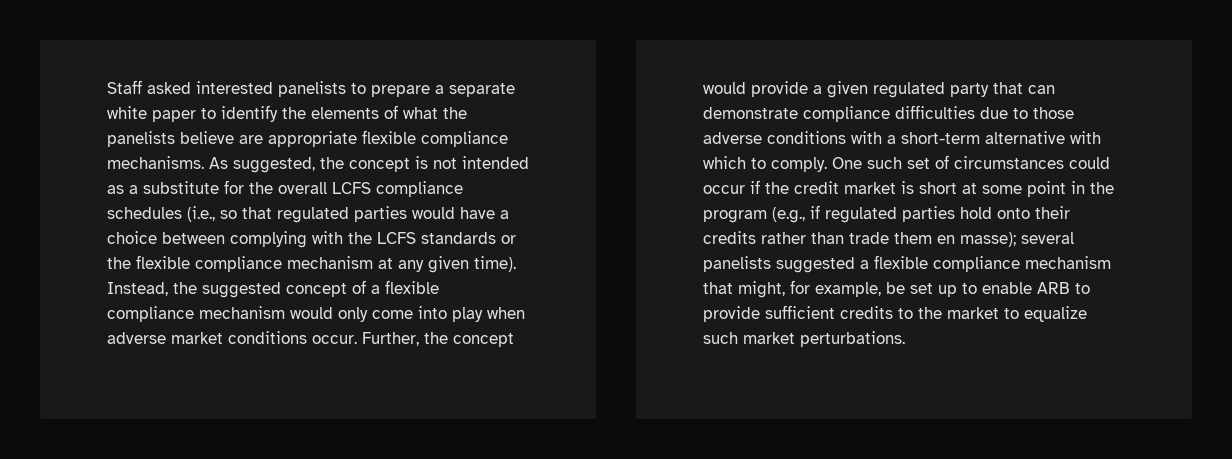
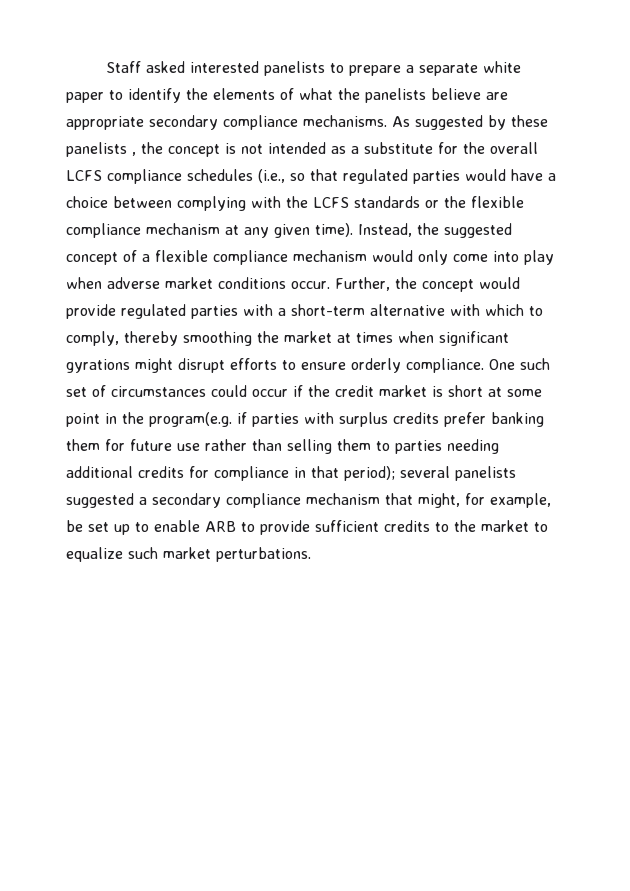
- Staff asked interested panelists to prepare a separate white paper to identify the elements of what the panelists believe are appropriate flexible compliance mechanisms.
+ Staff asked interested panelists to prepare a separate white paper to identify the elements of what the panelists believe are appropriate secondary compliance mechanisms.
- As suggested, the concept is not intended as a substitute for the overall LCFS compliance schedules (i.e., so that regulated parties would have a choice between complying with the LCFS standards or the flexible compliance mechanism at any given time).
+ As suggested by these panelists , the concept is not intended as a substitute for the overall LCFS compliance schedules (i.e., so that regulated parties would have a choice between complying with the LCFS standards or the flexible compliance mechanism at any given time).
- Further, the concept would provide a given regulated party that can demonstrate compliance difficulties due to those adverse conditions with a short-term alternative with which to comply.
+ Further, the concept would provide regulated parties with a short-term alternative with which to comply, thereby smoothing the market at times when significant gyrations might disrupt efforts to ensure orderly compliance.
- One such set of circumstances could occur if the credit market is short at some point in the program (e.g., if regulated parties hold onto their credits rather than trade them en masse); several panelists suggested a flexible compliance mechanism that might, for example, be set up to enable ARB to provide sufficient credits to the market to equalize such market perturbations.
+ One such set of circumstances could occur if the credit market is short at some point in the program(e.g. if parties with surplus credits prefer banking them for future use rather than selling them to parties needing additional credits for compliance in that period); several panelists suggested a secondary compliance mechanism that might, for example, be set up to enable ARB to provide sufficient credits to the market to equalize such market perturbations.

